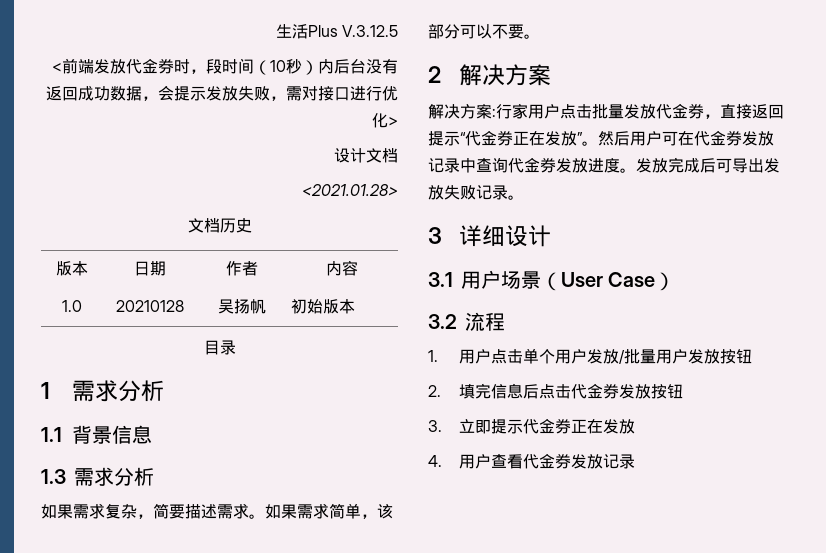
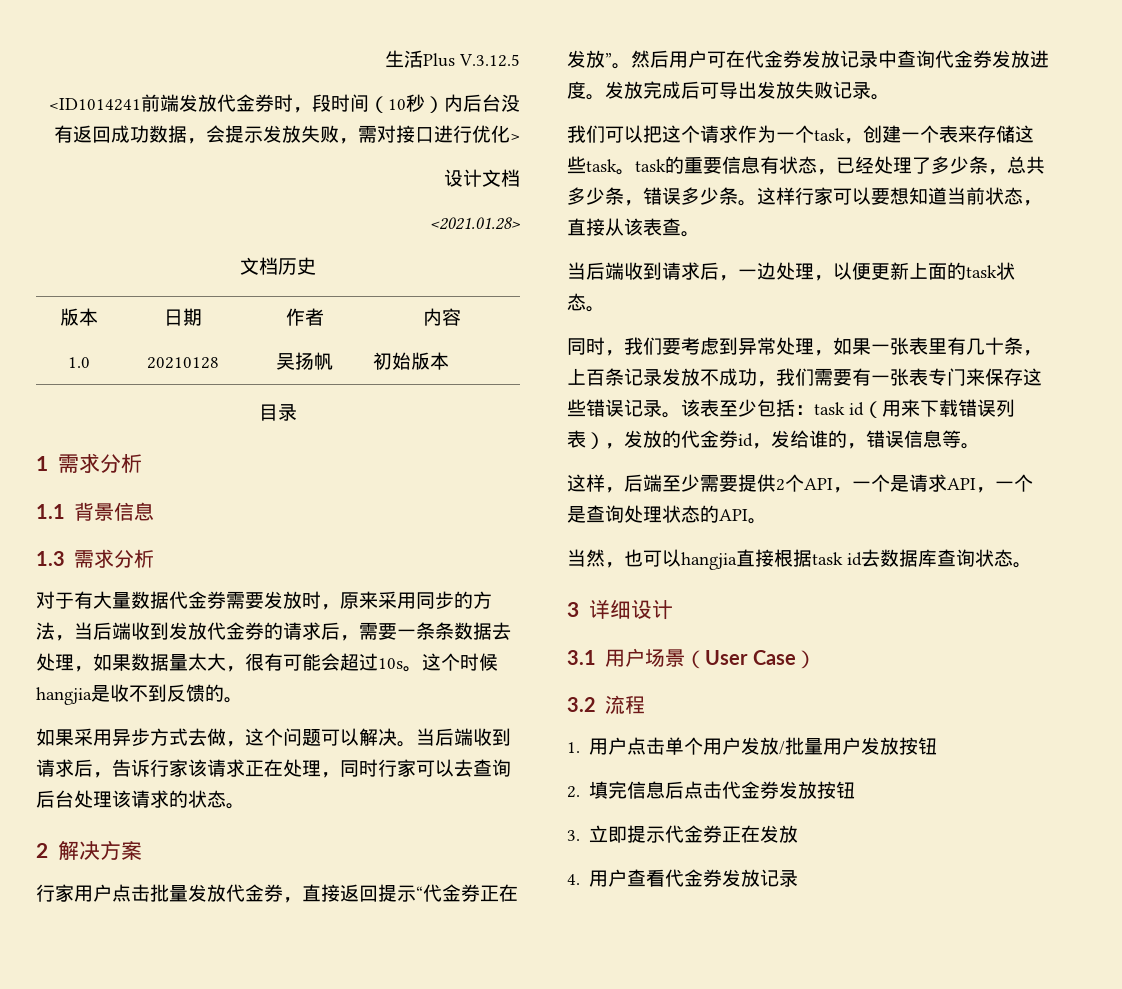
- <前端发放代金券时，段时间（10秒）内后台没有返回成功数据，会提示发放失败，需对接口进行优化>
+ <ID1014241前端发放代金券时，段时间（10秒）内后台没有返回成功数据，会提示发放失败，需对接口进行优化>
- 如果需求复杂，简要描述需求。如果需求简单，该部分可以不要。
+ 对于有大量数据代金券需要发放时，原来采用同步的方法，当后端收到发放代金券的请求后，需要一条条数据去处理，如果数据量太大，很有可能会超过10s。这个时候hangjia是收不到反馈的。
+ 如果采用异步方式去做，这个问题可以解决。当后端收到请求后，告诉行家该请求正在处理，同时行家可以去查询后台处理该请求的状态。
- 解决方案:行家用户点击批量发放代金券，直接返回提示“代金券正在发放”。
+ 行家用户点击批量发放代金券，直接返回提示“代金券正在发放”。
+ 我们可以把这个请求作为一个task，创建一个表来存储这些task。task的重要信息有状态，已经处理了多少条，总共多少条，错误多少条。这样行家可以要想知道当前状态，直接从该表查。
+ 当后端收到请求后，一边处理，以便更新上面的task状态。
+ 同时，我们要考虑到异常处理，如果一张表里有几十条，上百条记录发放不成功，我们需要有一张表专门来保存这些错误记录。该表至少包括：task id（用来下载错误列表），发放的代金券id，发给谁的，错误信息等。
+ 这样，后端至少需要提供2个API，一个是请求API，一个是查询处理状态的API。
+ 当然，也可以hangjia直接根据task id去数据库查询状态。

